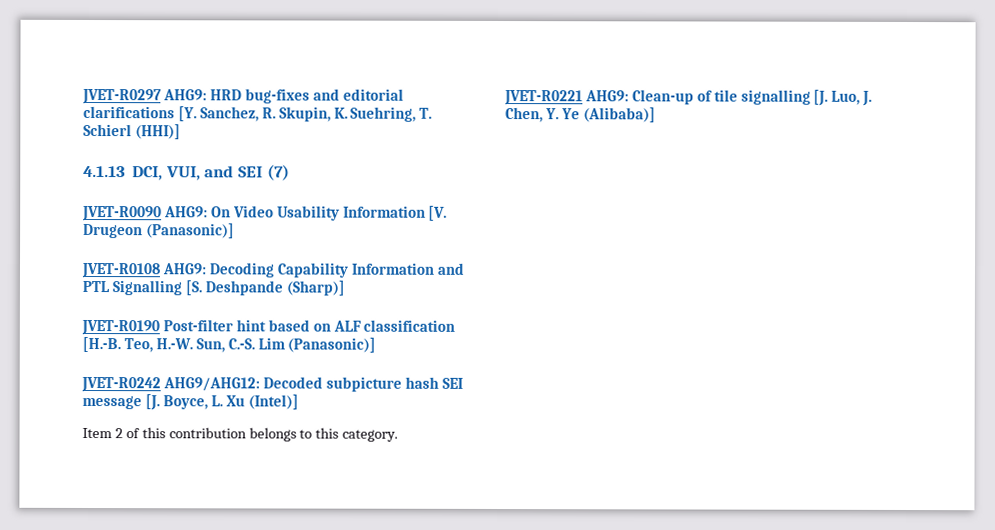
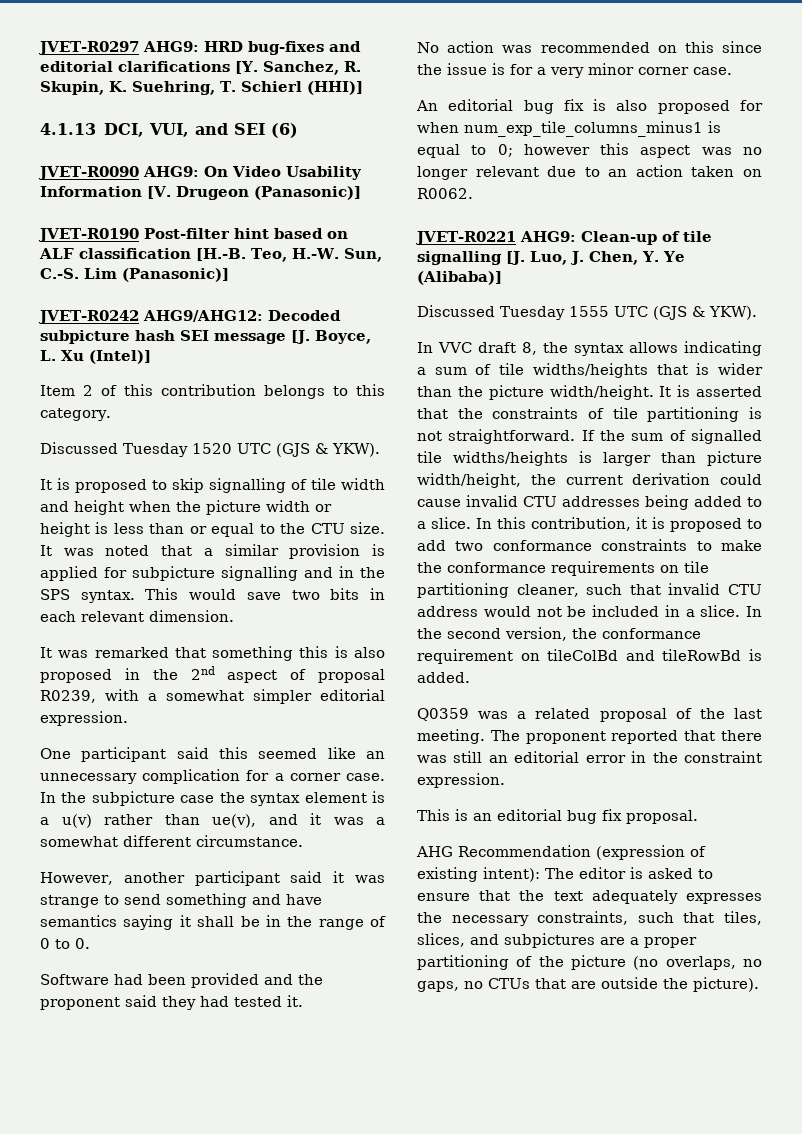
- 4.1.13 DCI, VUI, and SEI (7)
+ 4.1.13 DCI, VUI, and SEI (6)
- JVET-R0108 AHG9: Decoding Capability Information and PTL Signalling [S. Deshpande (Sharp)]
+ Discussed Tuesday 1520 UTC (GJS & YKW).
+ It is proposed to skip signalling of tile width and height when the picture width or height is less than or equal to the CTU size. It was noted that a similar provision is applied for subpicture signalling and in the SPS syntax. This would save two bits in each relevant dimension.
+ It was remarked that something this is also proposed in the 2nd aspect of proposal R0239, with a somewhat simpler editorial expression.
+ One participant said this seemed like an unnecessary complication for a corner case. In the subpicture case the syntax element is a u(v) rather than ue(v), and it was a somewhat different circumstance.
+ However, another participant said it was strange to send something and have semantics saying it shall be in the range of 0 to 0.
+ Software had been provided and the proponent said they had tested it.
+ No action was recommended on this since the issue is for a very minor corner case.
+ An editorial bug fix is also proposed for when num_exp_tile_columns_minus1 is equal to 0; however this aspect was no longer relevant due to an action taken on R0062.
+ Discussed Tuesday 1555 UTC (GJS & YKW).
+ In VVC draft 8, the syntax allows indicating a sum of tile widths/heights that is wider than the picture width/height. It is asserted that the constraints of tile partitioning is not straightforward. If the sum of signalled tile widths/heights is larger than picture width/height, the current derivation could cause invalid CTU addresses being added to a slice. In this contribution, it is proposed to add two conformance constraints to make the conformance requirements on tile partitioning cleaner, such that invalid CTU address would not be included in a slice. In the second version, the conformance requirement on tileColBd and tileRowBd is added.
+ Q0359 was a related proposal of the last meeting. The proponent reported that there was still an editorial error in the constraint expression.
+ This is an editorial bug fix proposal.
+ AHG Recommendation (expression of existing intent): The editor is asked to ensure that the text adequately expresses the necessary constraints, such that tiles, slices, and subpictures are a proper partitioning of the picture (no overlaps, no gaps, no CTUs that are outside the picture).

